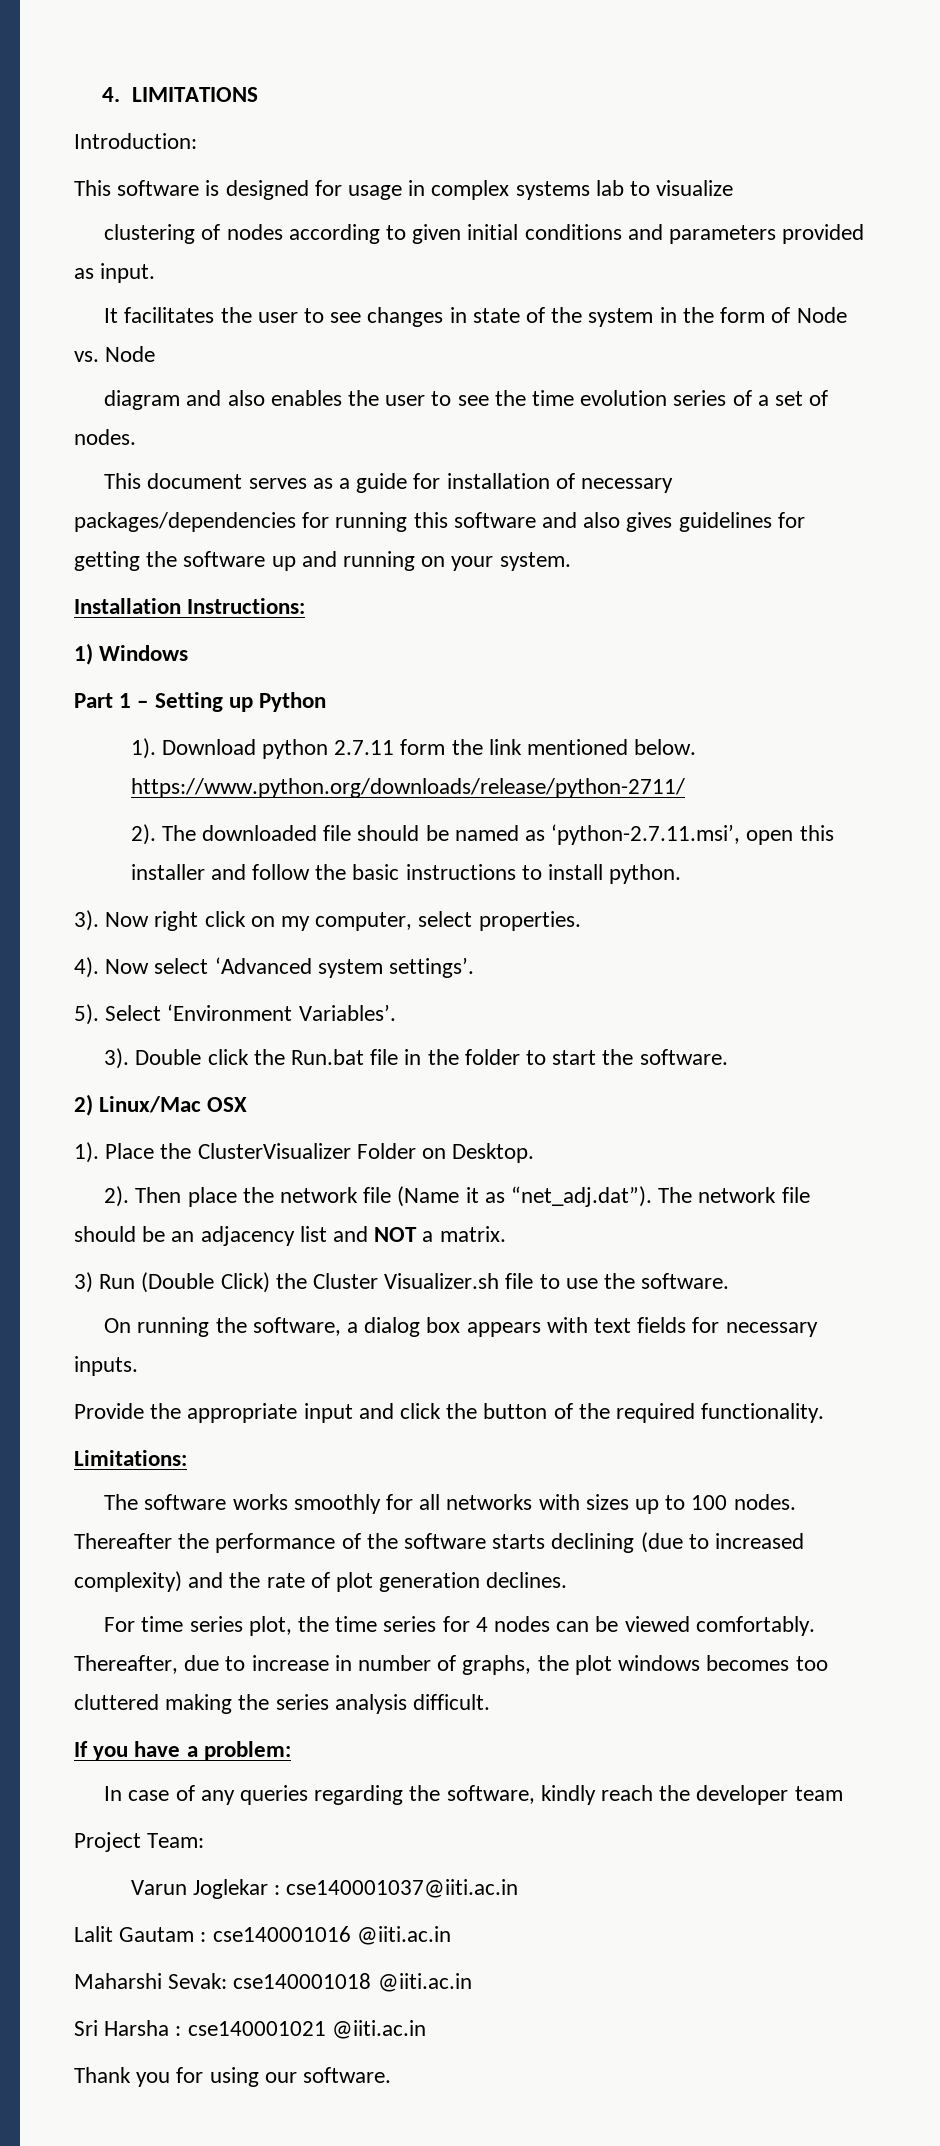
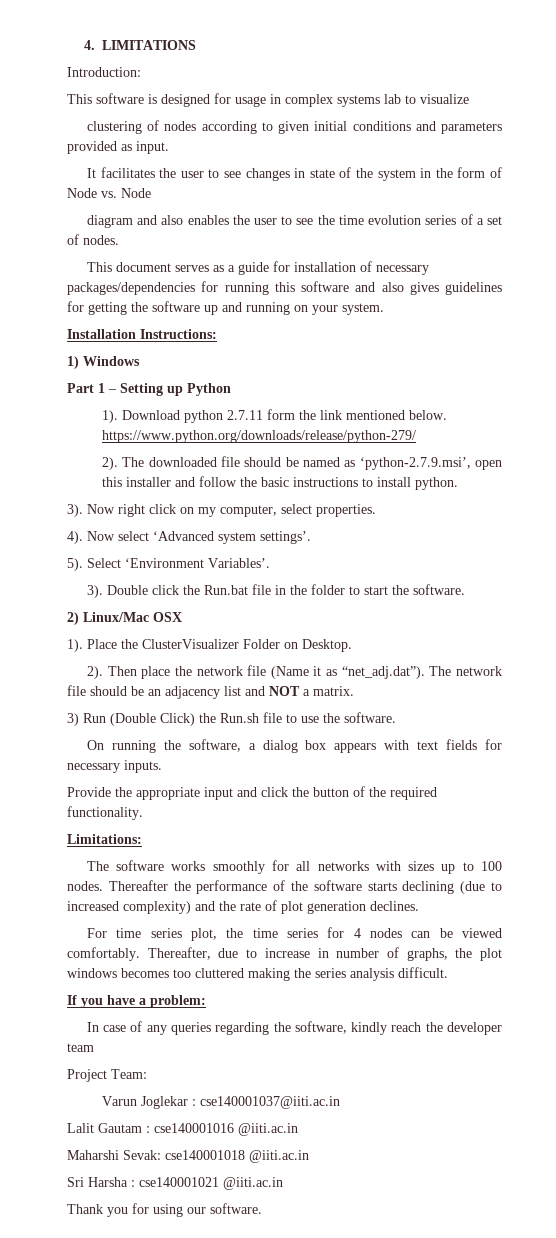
- Download python 2.7.11 form the link mentioned below. https://www.python.org/downloads/release/python-2711/
+ Download python 2.7.11 form the link mentioned below. https://www.python.org/downloads/release/python-279/
- The downloaded file should be named as ‘python-2.7.11.msi’, open this installer and follow the basic instructions to install python.
+ The downloaded file should be named as ‘python-2.7.9.msi’, open this installer and follow the basic instructions to install python.
- 3) Run (Double Click) the Cluster Visualizer.sh file to use the software.
+ 3) Run (Double Click) the Run.sh file to use the software.

